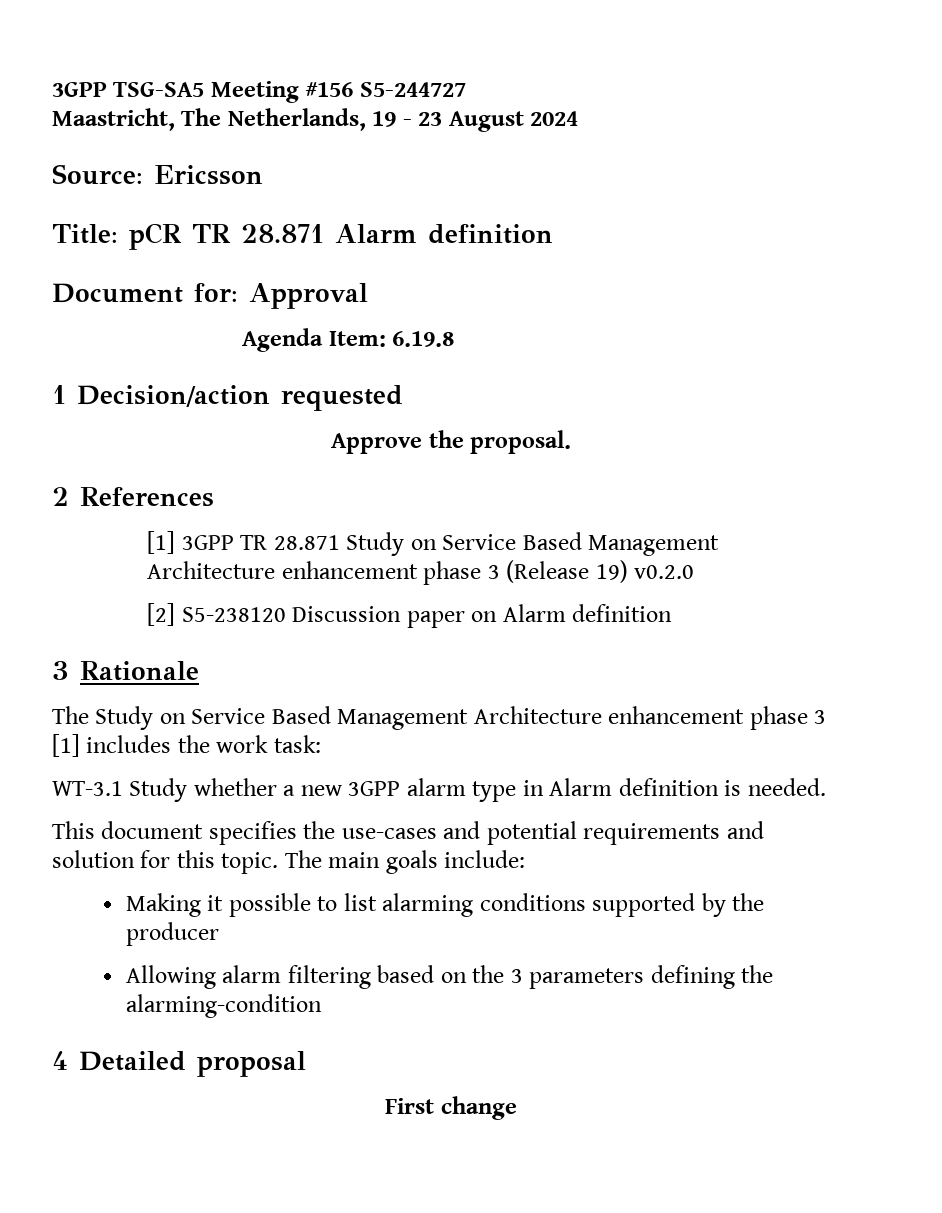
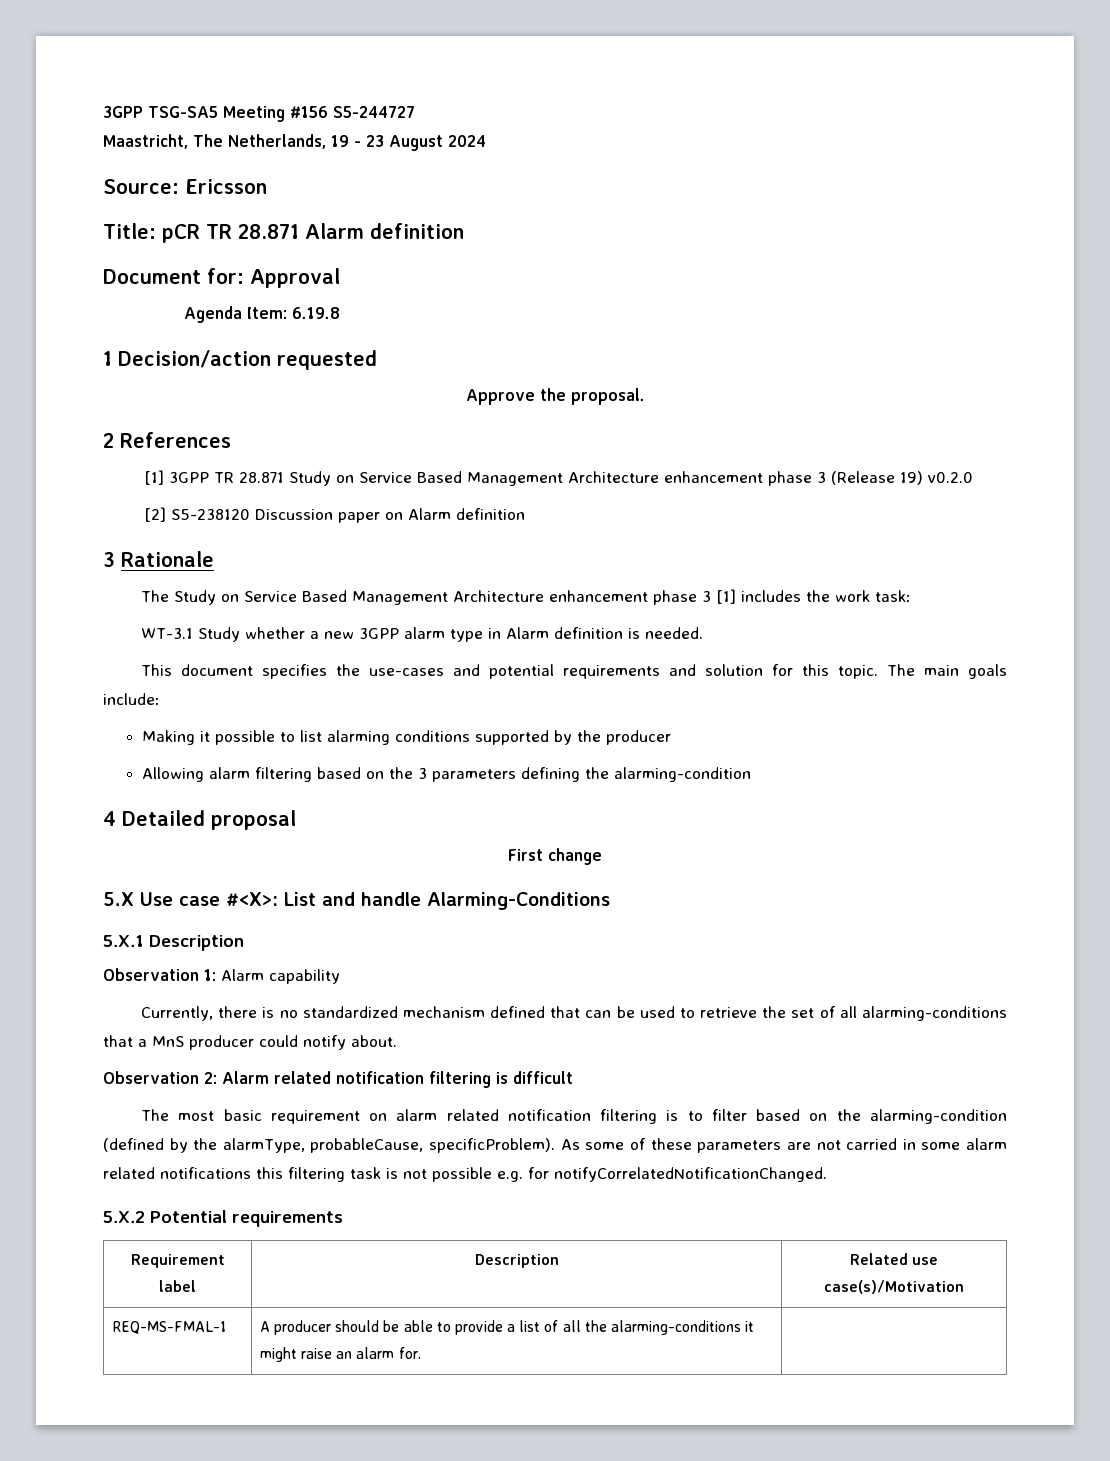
+ 5.X Use case #<X>: List and handle Alarming-Conditions
+ 5.X.1 Description
+ Observation 1: Alarm capability
+ Currently, there is no standardized mechanism defined that can be used to retrieve the set of all alarming-conditions that a MnS producer could notify about.
+ Observation 2: Alarm related notification filtering is difficult
+ The most basic requirement on alarm related notification filtering is to filter based on the alarming-condition (defined by the alarmType, probableCause, specificProblem). As some of these parameters are not carried in some alarm related notifications this filtering task is not possible e.g. for notifyCorrelatedNotificationChanged.
+ 5.X.2 Potential requirements
+ Requirement label | Description | Related use case(s)/Motivation
+ REQ-MS-FMAL-1 | A producer should be able to provide a list of all the alarming-conditions it might raise an alarm for. |

